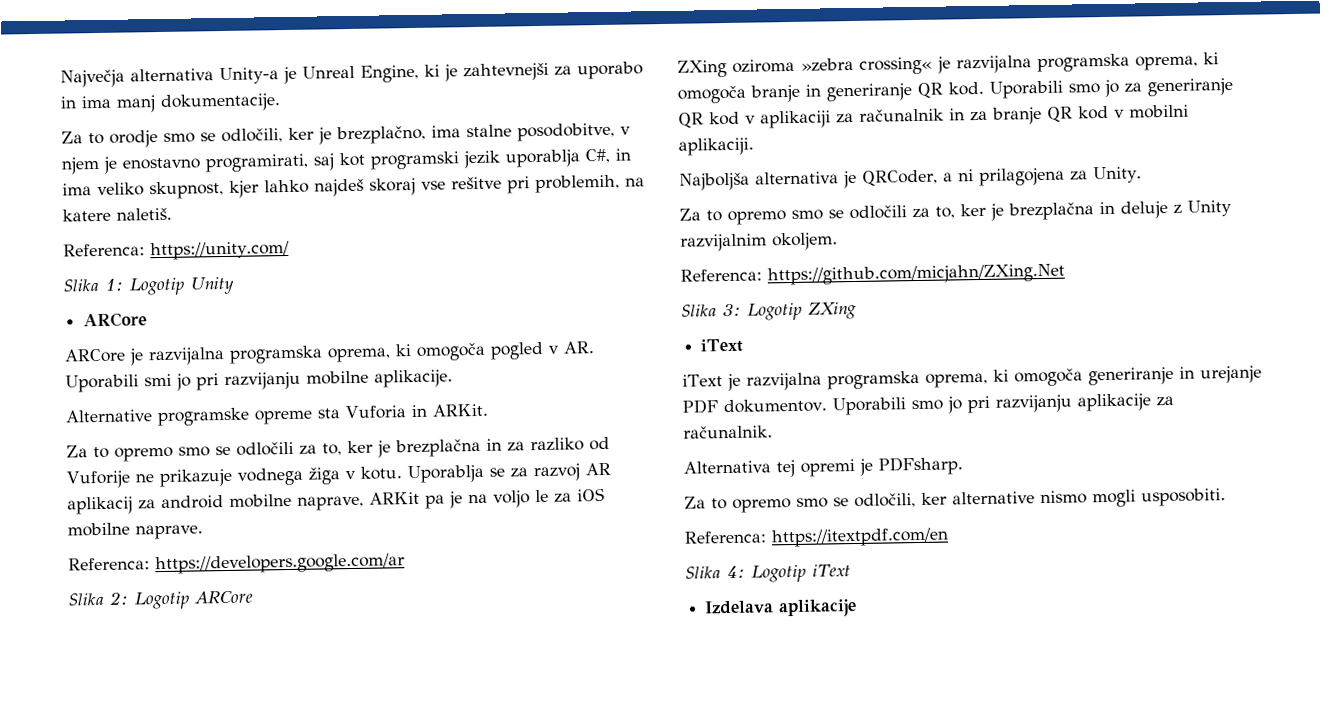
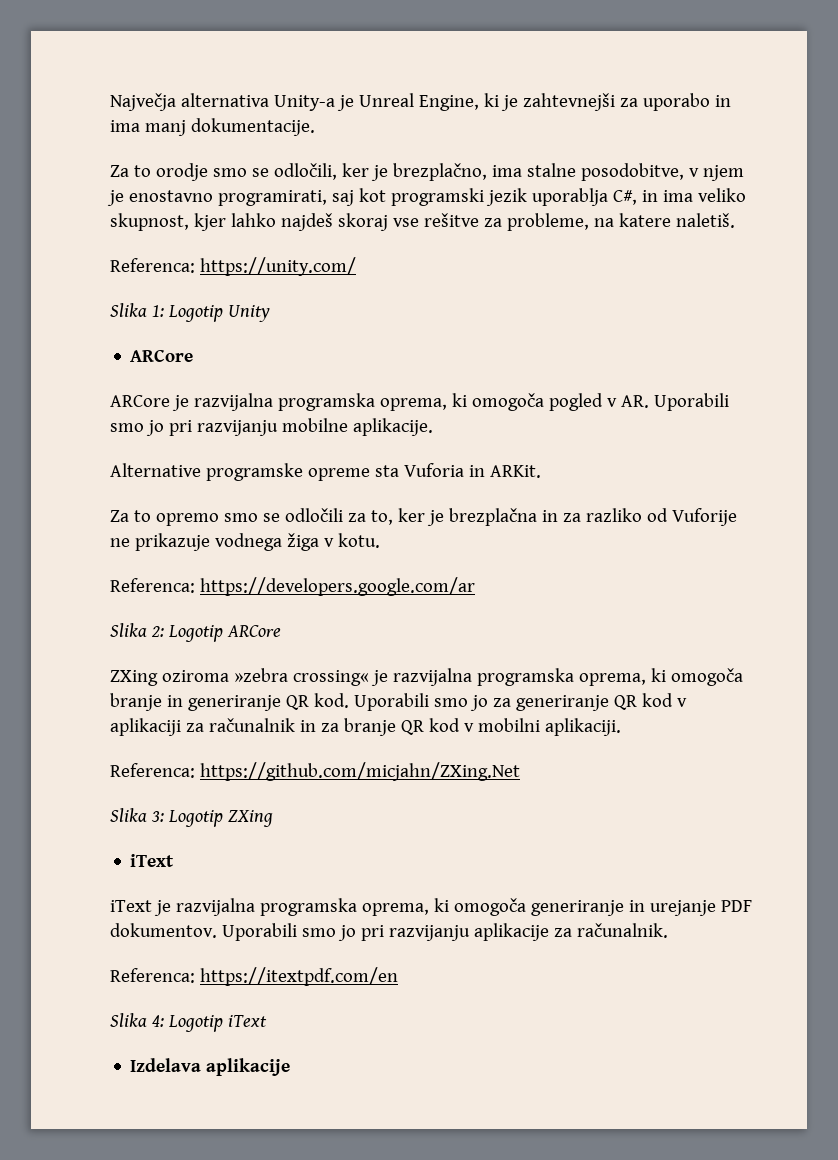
- Za to orodje smo se odločili, ker je brezplačno, ima stalne posodobitve, v njem je enostavno programirati, saj kot programski jezik uporablja C#, in ima veliko skupnost, kjer lahko najdeš skoraj vse rešitve pri problemih, na katere naletiš.
+ Za to orodje smo se odločili, ker je brezplačno, ima stalne posodobitve, v njem je enostavno programirati, saj kot programski jezik uporablja C#, in ima veliko skupnost, kjer lahko najdeš skoraj vse rešitve za probleme, na katere naletiš.
- ARCore je razvijalna programska oprema, ki omogoča pogled v AR. Uporabili smi jo pri razvijanju mobilne aplikacije.
+ ARCore je razvijalna programska oprema, ki omogoča pogled v AR. Uporabili smo jo pri razvijanju mobilne aplikacije.
- Uporablja se za razvoj AR aplikacij za android mobilne naprave, ARKit pa je na voljo le za iOS mobilne naprave.
- Najboljša alternativa je QRCoder, a ni prilagojena za Unity.
- Za to opremo smo se odločili za to, ker je brezplačna in deluje z Unity razvijalnim okoljem.
- Alternativa tej opremi je PDFsharp.
- Za to opremo smo se odločili, ker alternative nismo mogli usposobiti.

